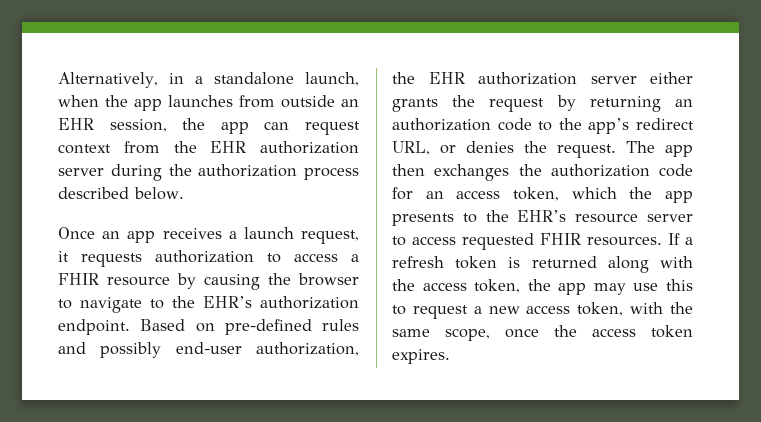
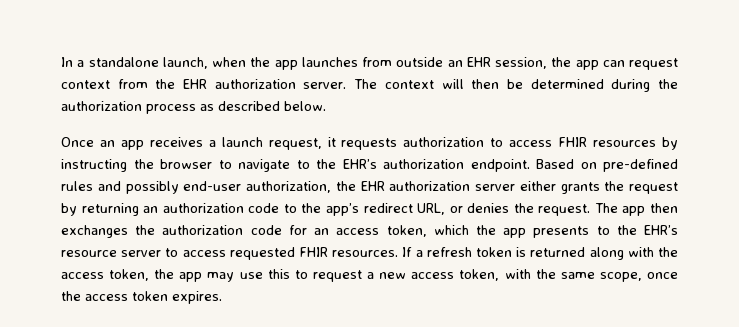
- Alternatively, in a standalone launch, when the app launches from outside an EHR session, the app can request context from the EHR authorization server during the authorization process described below.
+ In a standalone launch, when the app launches from outside an EHR session, the app can request context from the EHR authorization server. The context will then be determined during the authorization process as described below.
- Once an app receives a launch request, it requests authorization to access a FHIR resource by causing the browser to navigate to the EHR’s authorization endpoint.
+ Once an app receives a launch request, it requests authorization to access FHIR resources by instructing the browser to navigate to the EHR’s authorization endpoint.

